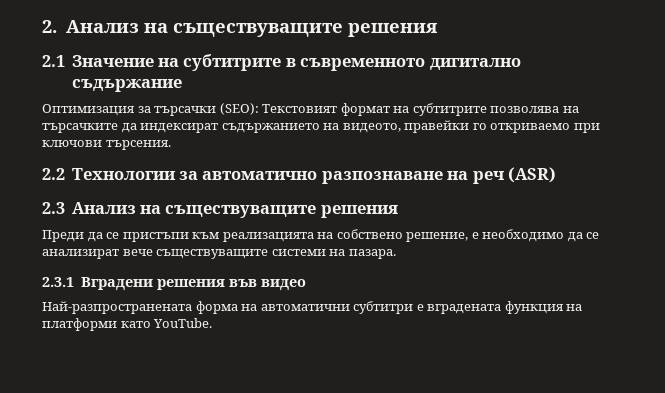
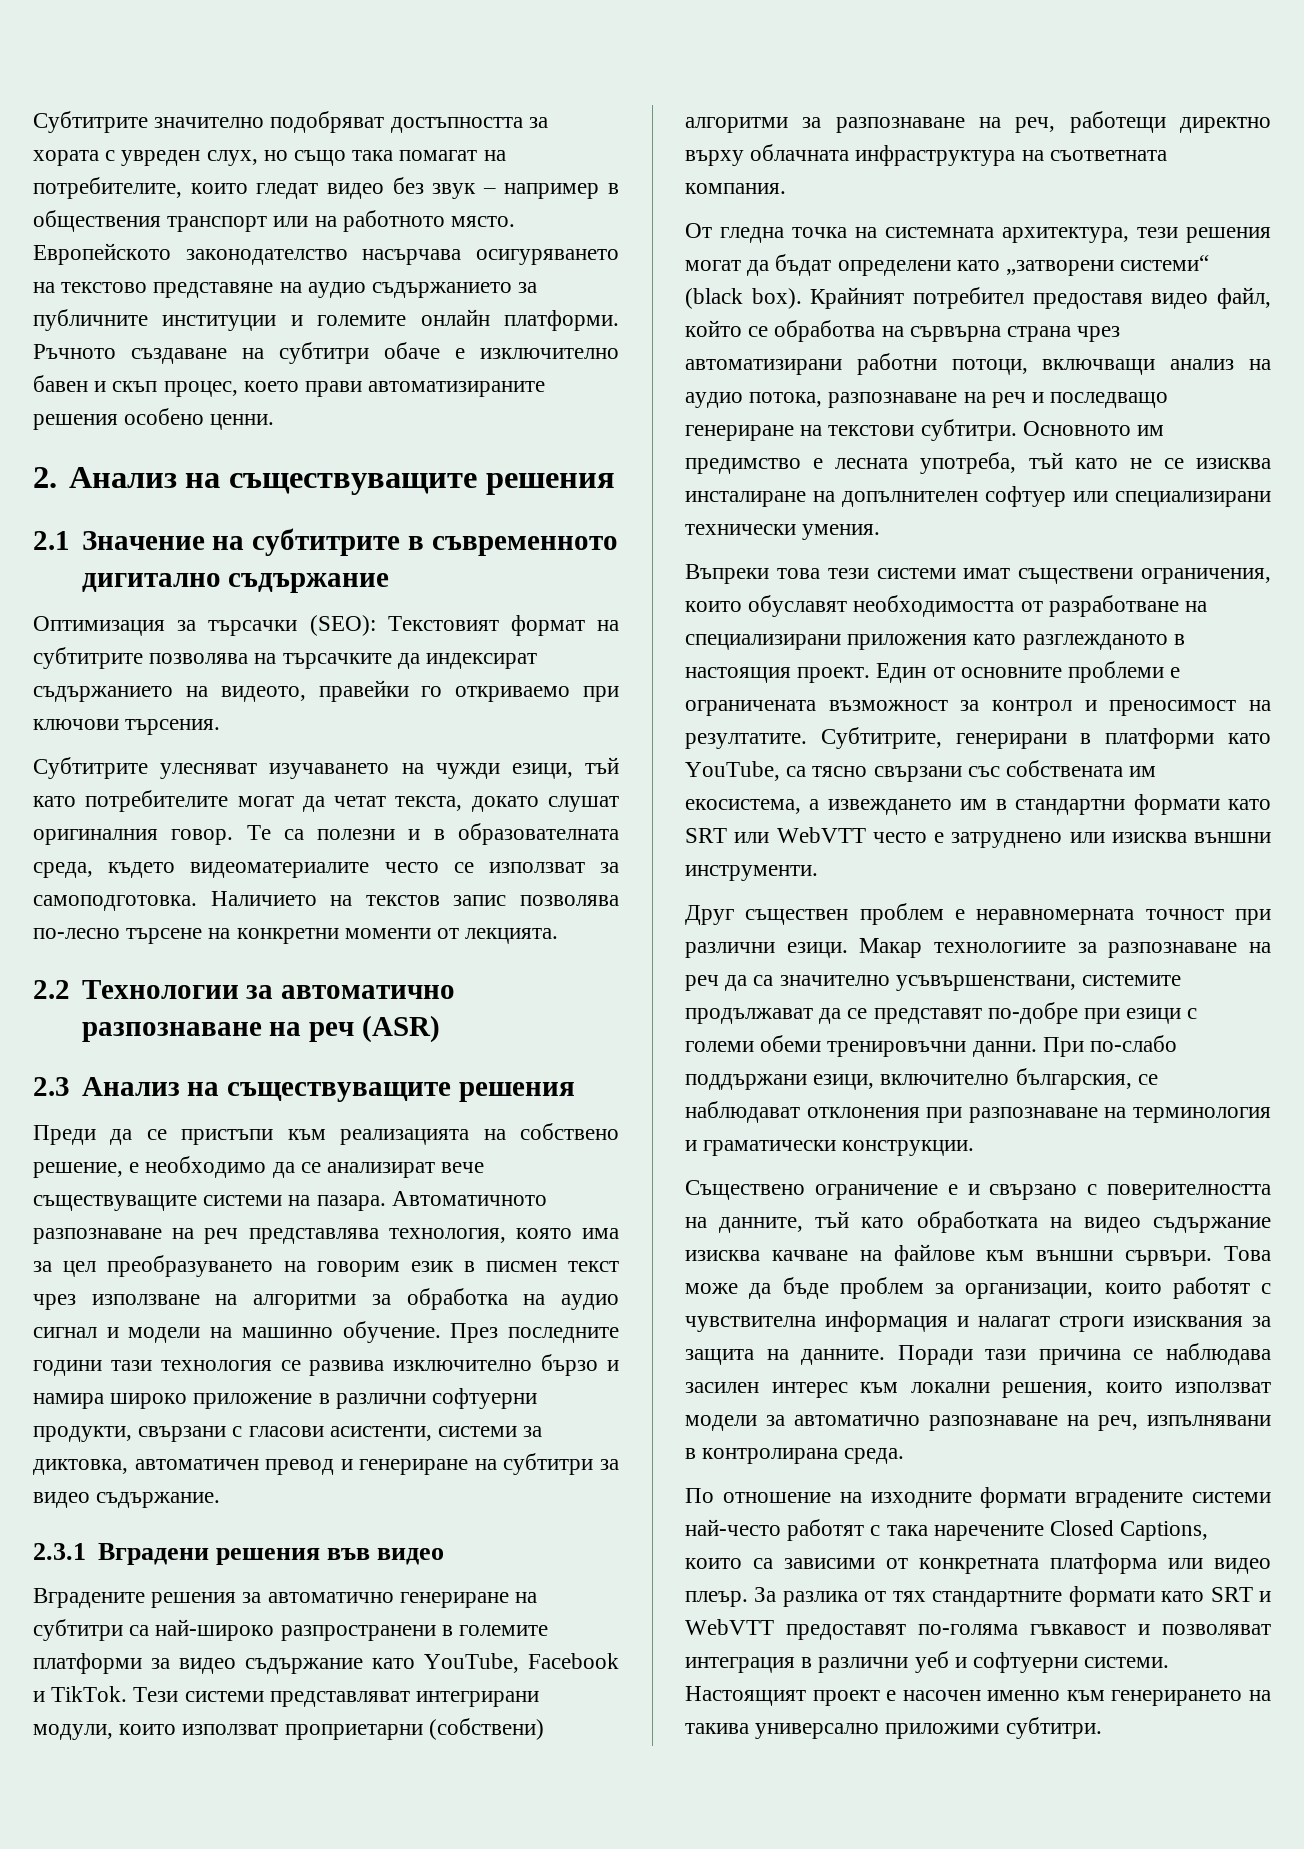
+ Субтитрите значително подобряват достъпността за хората с увреден слух, но също така помагат на потребителите, които гледат видео без звук – например в обществения транспорт или на работното място. Европейското законодателство насърчава осигуряването на текстово представяне на аудио съдържанието за публичните институции и големите онлайн платформи. Ръчното създаване на субтитри обаче е изключително бавен и скъп процес, което прави автоматизираните решения особено ценни.
+ Субтитрите улесняват изучаването на чужди езици, тъй като потребителите могат да четат текста, докато слушат оригиналния говор. Те са полезни и в образователната среда, където видеоматериалите често се използват за самоподготовка. Наличието на текстов запис позволява по-лесно търсене на конкретни моменти от лекцията.
+ Автоматичното разпознаване на реч представлява технология, която има за цел преобразуването на говорим език в писмен текст чрез използване на алгоритми за обработка на аудио сигнал и модели на машинно обучение. През последните години тази технология се развива изключително бързо и намира широко приложение в различни софтуерни продукти, свързани с гласови асистенти, системи за диктовка, автоматичен превод и генериране на субтитри за видео съдържание.
- Най-разпространената форма на автоматични субтитри е вградената функция на платформи като YouTube.
+ Вградените решения за автоматично генериране на субтитри са най-широко разпространени в големите платформи за видео съдържание като YouTube, Facebook и TikTok. Тези системи представляват интегрирани модули, които използват проприетарни (собствени) алгоритми за разпознаване на реч, работещи директно върху облачната инфраструктура на съответната компания.
+ От гледна точка на системната архитектура, тези решения могат да бъдат определени като „затворени системи“ (black box). Крайният потребител предоставя видео файл, който се обработва на сървърна страна чрез автоматизирани работни потоци, включващи анализ на аудио потока, разпознаване на реч и последващо генериране на текстови субтитри. Основното им предимство е лесната употреба, тъй като не се изисква инсталиране на допълнителен софтуер или специализирани технически умения.
+ Въпреки това тези системи имат съществени ограничения, които обуславят необходимостта от разработване на специализирани приложения като разглежданото в настоящия проект. Един от основните проблеми е ограничената възможност за контрол и преносимост на резултатите. Субтитрите, генерирани в платформи като YouTube, са тясно свързани със собствената им екосистема, а извеждането им в стандартни формати като SRT или WebVTT често е затруднено или изисква външни инструменти.
+ Друг съществен проблем е неравномерната точност при различни езици. Макар технологиите за разпознаване на реч да са значително усъвършенствани, системите продължават да се представят по-добре при езици с големи обеми тренировъчни данни. При по-слабо поддържани езици, включително българския, се наблюдават отклонения при разпознаване на терминология и граматически конструкции.
+ Съществено ограничение е и свързано с поверителността на данните, тъй като обработката на видео съдържание изисква качване на файлове към външни сървъри. Това може да бъде проблем за организации, които работят с чувствителна информация и налагат строги изисквания за защита на данните. Поради тази причина се наблюдава засилен интерес към локални решения, които използват модели за автоматично разпознаване на реч, изпълнявани в контролирана среда.
+ По отношение на изходните формати вградените системи най-често работят с така наречените Closed Captions, които са зависими от конкретната платформа или видео плеър. За разлика от тях стандартните формати като SRT и WebVTT предоставят по-голяма гъвкавост и позволяват интеграция в различни уеб и софтуерни системи. Настоящият проект е насочен именно към генерирането на такива универсално приложими субтитри.

